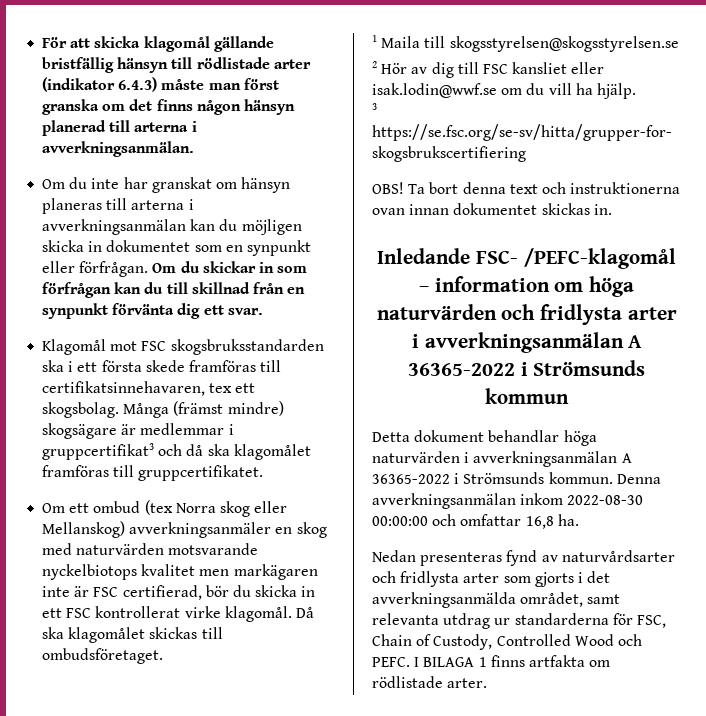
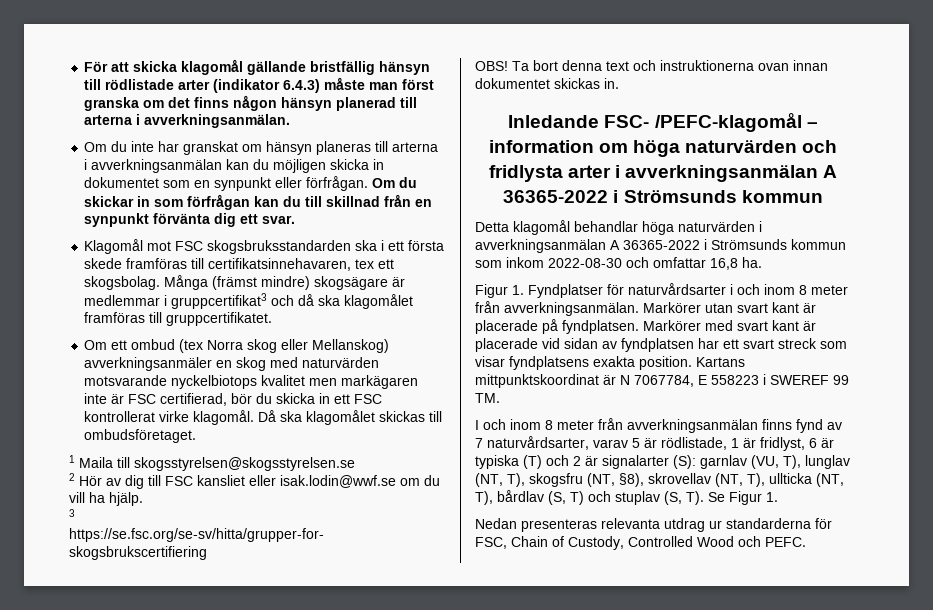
- Detta dokument behandlar höga naturvärden i avverkningsanmälan A 36365-2022 i Strömsunds kommun. Denna avverkningsanmälan inkom 2022-08-30 00:00:00 och omfattar 16,8 ha.
+ Detta klagomål behandlar höga naturvärden i avverkningsanmälan A 36365-2022 i Strömsunds kommun som inkom 2022-08-30 och omfattar 16,8 ha.
- Nedan presenteras fynd av naturvårdsarter och fridlysta arter som gjorts i det avverkningsanmälda området, samt relevanta utdrag ur standarderna för FSC, Chain of Custody, Controlled Wood och PEFC. I BILAGA 1 finns artfakta om rödlistade arter.
+ Figur 1. Fyndplatser för naturvårdsarter i och inom 8 meter från avverkningsanmälan. Markörer utan svart kant är placerade på fyndplatsen. Markörer med svart kant är placerade vid sidan av fyndplatsen har ett svart streck som visar fyndplatsens exakta position. Kartans mittpunktskoordinat är N 7067784, E 558223 i SWEREF 99 TM.
+ I och inom 8 meter från avverkningsanmälan finns fynd av 7 naturvårdsarter, varav 5 är rödlistade, 1 är fridlyst, 6 är typiska (T) och 2 är signalarter (S): garnlav (VU, T), lunglav (NT, T), skogsfru (NT, §8), skrovellav (NT, T), ullticka (NT, T), bårdlav (S, T) och stuplav (S, T). Se Figur 1.
+ Nedan presenteras relevanta utdrag ur standarderna för FSC, Chain of Custody, Controlled Wood och PEFC.

